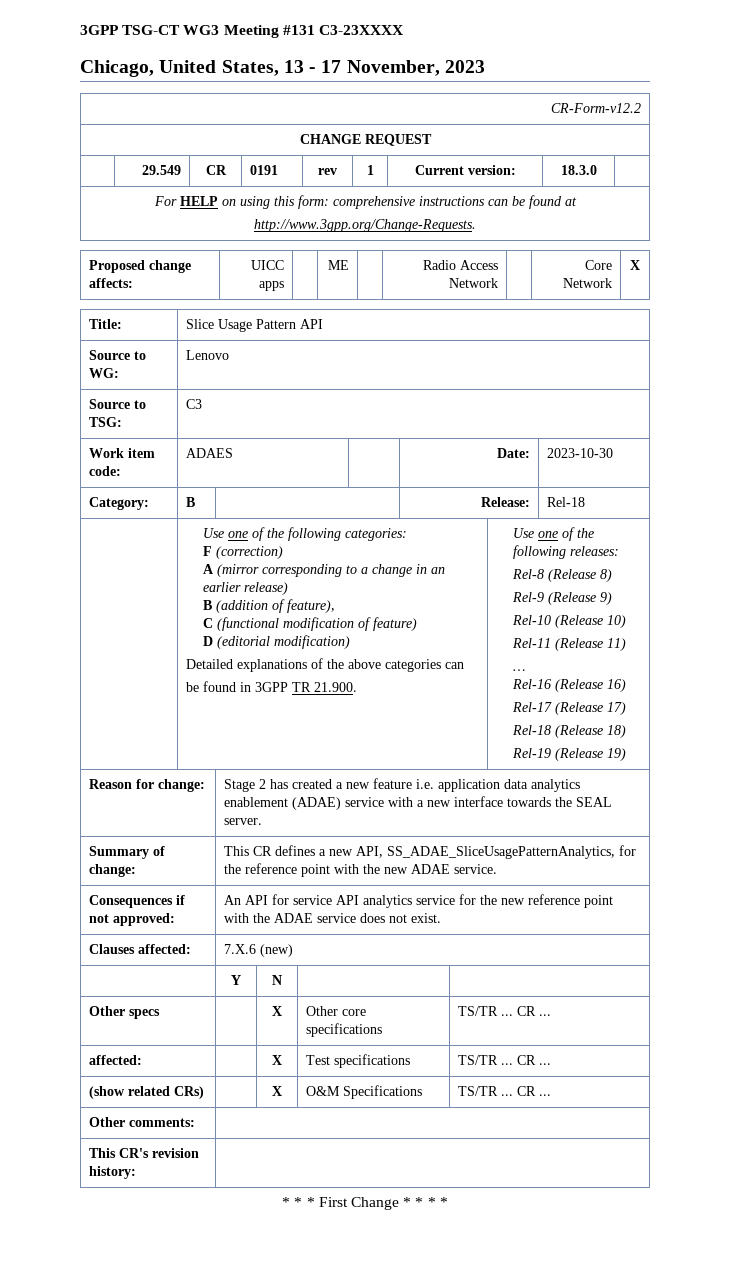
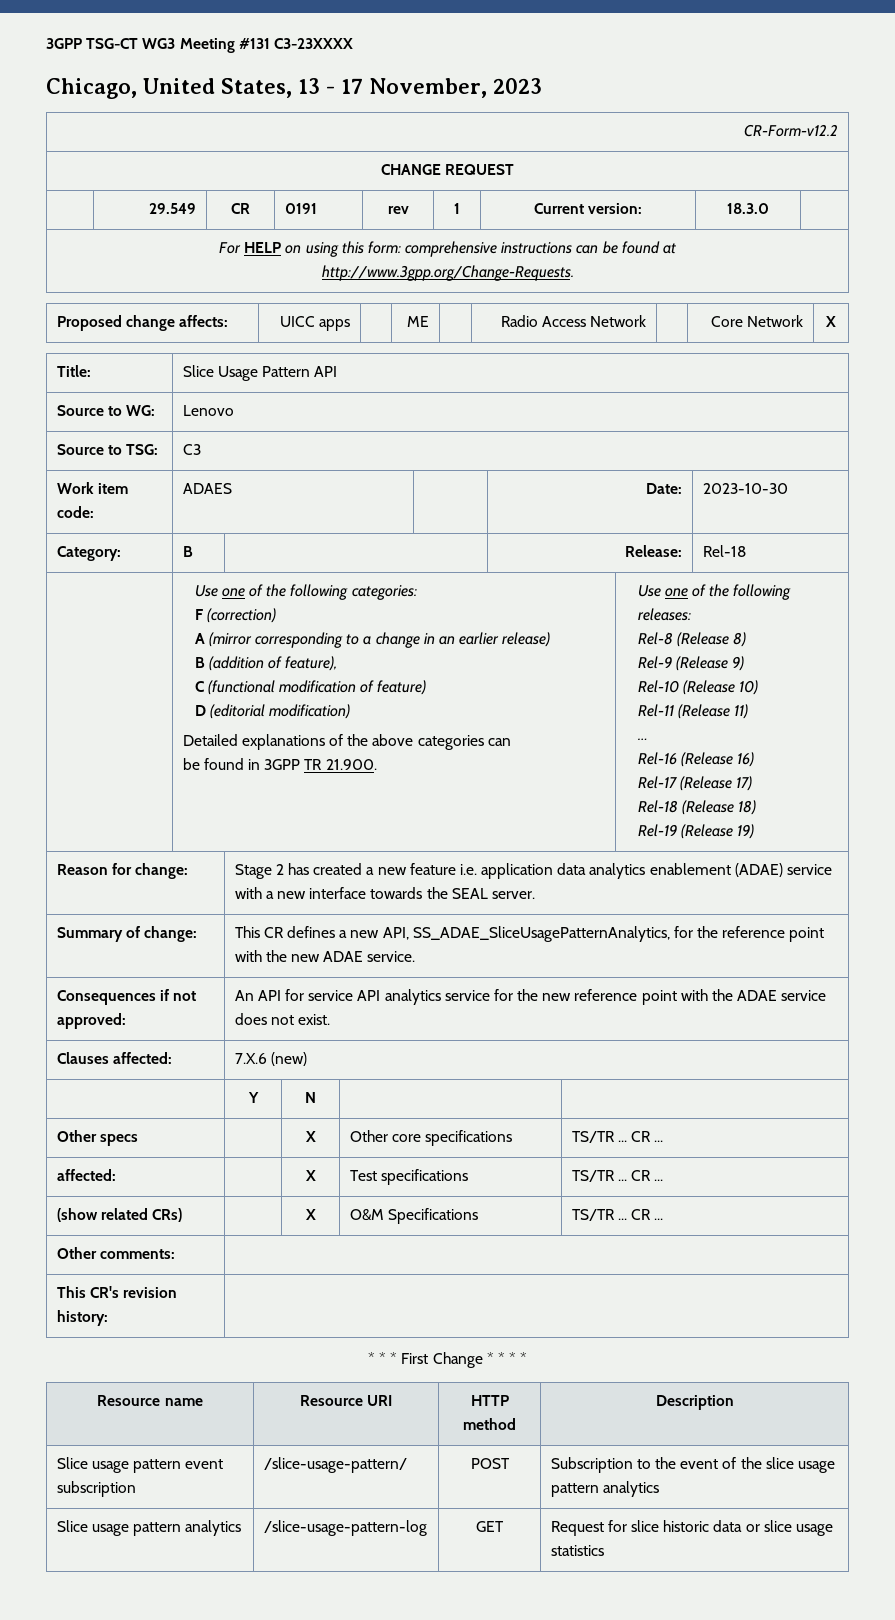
+ Resource name | Resource URI | HTTP method | Description
+ Slice usage pattern event subscription | /slice-usage-pattern/ | POST | Subscription to the event of the slice usage pattern analytics
+ Slice usage pattern analytics | /slice-usage-pattern-log | GET | Request for slice historic data or slice usage statistics

